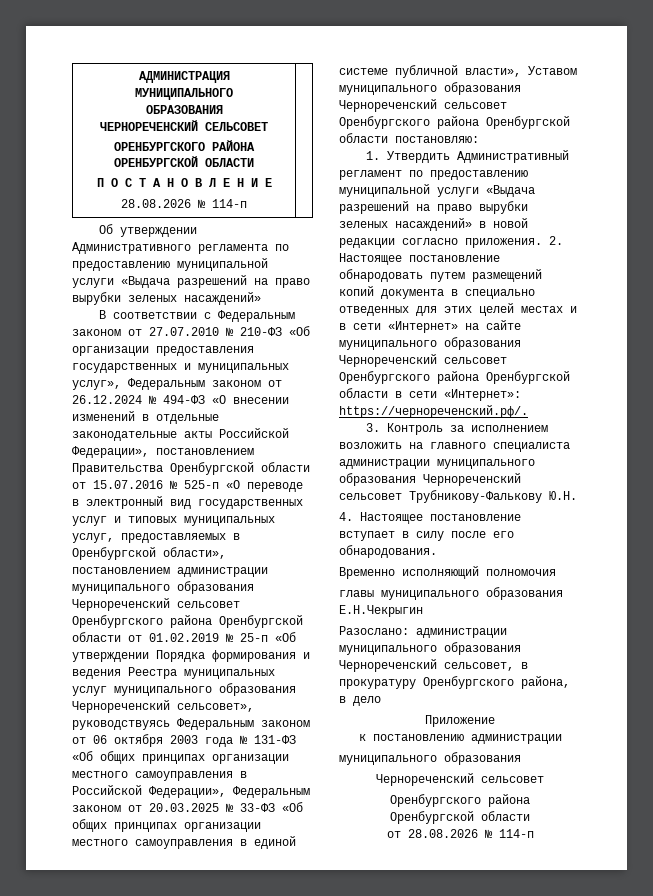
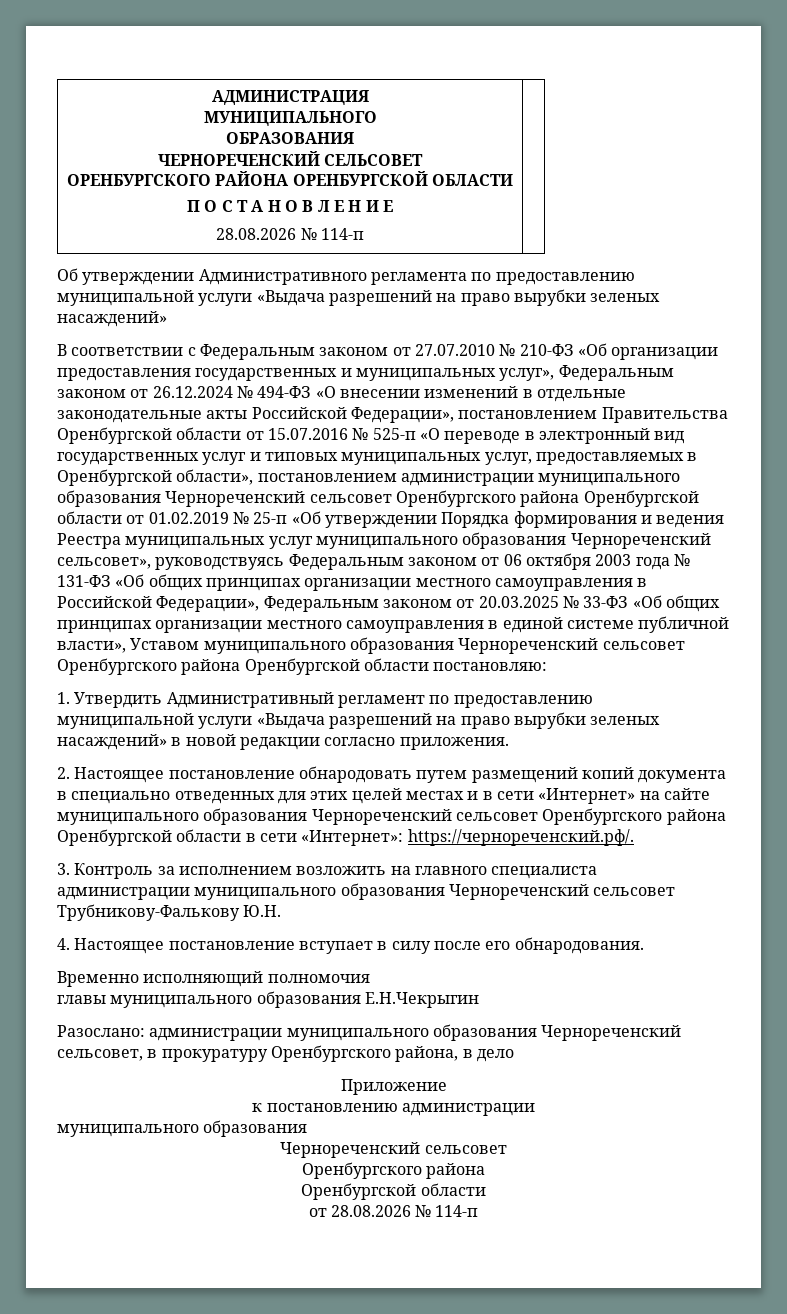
- 1. Утвердить Административный регламент по предоставлению муниципальной услуги «Выдача разрешений на право вырубки зеленых насаждений» в новой редакции согласно приложения. 2. Настоящее постановление обнародовать путем размещений копий документа в специально отведенных для этих целей местах и в сети «Интернет» на сайте муниципального образования Чернореченский сельсовет Оренбургского района Оренбургской области в сети «Интернет»: https://чернореченский.рф/.
+ 1. Утвердить Административный регламент по предоставлению муниципальной услуги «Выдача разрешений на право вырубки зеленых насаждений» в новой редакции согласно приложения.
+ 2. Настоящее постановление обнародовать путем размещений копий документа в специально отведенных для этих целей местах и в сети «Интернет» на сайте муниципального образования Чернореченский сельсовет Оренбургского района Оренбургской области в сети «Интернет»: https://чернореченский.рф/.

